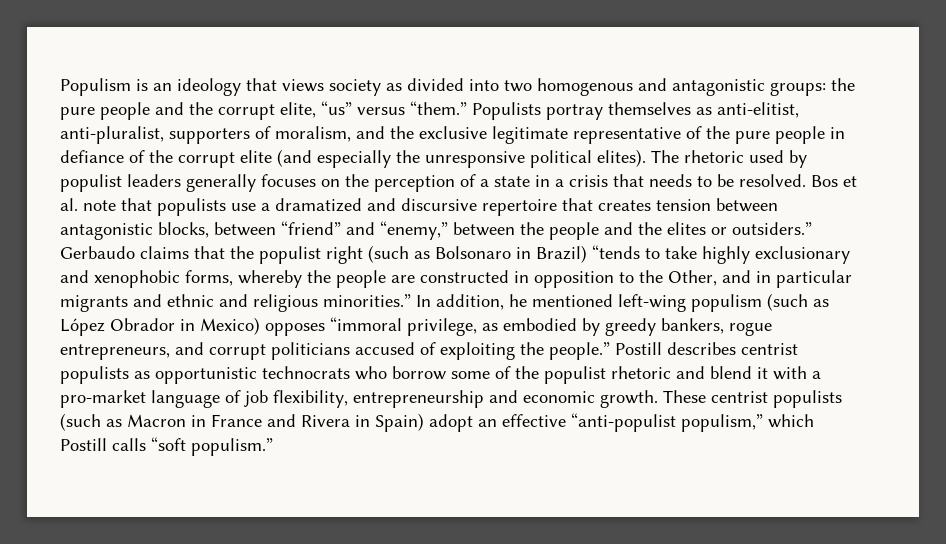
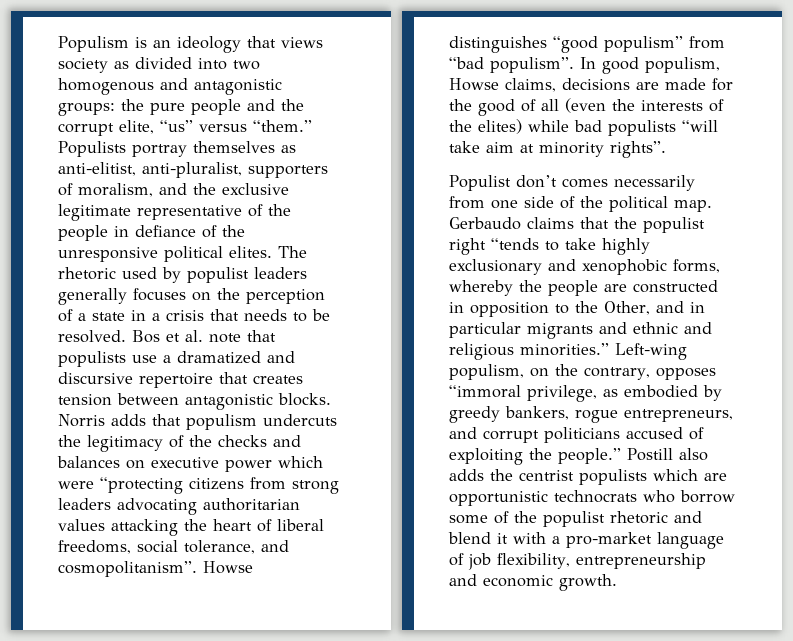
- Populists portray themselves as anti-elitist, anti-pluralist, supporters of moralism, and the exclusive legitimate representative of the pure people in defiance of the corrupt elite (and especially the unresponsive political elites).
+ Populists portray themselves as anti-elitist, anti-pluralist, supporters of moralism, and the exclusive legitimate representative of the people in defiance of the unresponsive political elites.
- Bos et al. note that populists use a dramatized and discursive repertoire that creates tension between antagonistic blocks, between “friend” and “enemy,” between the people and the elites or outsiders.”
+ Bos et al. note that populists use a dramatized and discursive repertoire that creates tension between antagonistic blocks. Norris adds that populism undercuts the legitimacy of the checks and balances on executive power which were “protecting citizens from strong leaders advocating authoritarian values attacking the heart of liberal freedoms, social tolerance, and cosmopolitanism”. Howse distinguishes “good populism” from “bad populism”. In good populism, Howse claims, decisions are made for the good of all (even the interests of the elites) while bad populists “will take aim at minority rights”.
+ Populist don’t comes necessarily from one side of the political map.
- Gerbaudo claims that the populist right (such as Bolsonaro in Brazil) “tends to take highly exclusionary and xenophobic forms, whereby the people are constructed in opposition to the Other, and in particular migrants and ethnic and religious minorities.”
+ Gerbaudo claims that the populist right “tends to take highly exclusionary and xenophobic forms, whereby the people are constructed in opposition to the Other, and in particular migrants and ethnic and religious minorities.”
- In addition, he mentioned left-wing populism (such as López Obrador in Mexico) opposes “immoral privilege, as embodied by greedy bankers, rogue entrepreneurs, and corrupt politicians accused of exploiting the people.”
+ Left-wing populism, on the contrary, opposes “immoral privilege, as embodied by greedy bankers, rogue entrepreneurs, and corrupt politicians accused of exploiting the people.”
- Postill describes centrist populists as opportunistic technocrats who borrow some of the populist rhetoric and blend it with a pro-market language of job flexibility, entrepreneurship and economic growth. These centrist populists (such as Macron in France and Rivera in Spain) adopt an effective “anti-populist populism,” which Postill calls “soft populism.”
+ Postill also adds the centrist populists which are opportunistic technocrats who borrow some of the populist rhetoric and blend it with a pro-market language of job flexibility, entrepreneurship and economic growth.

